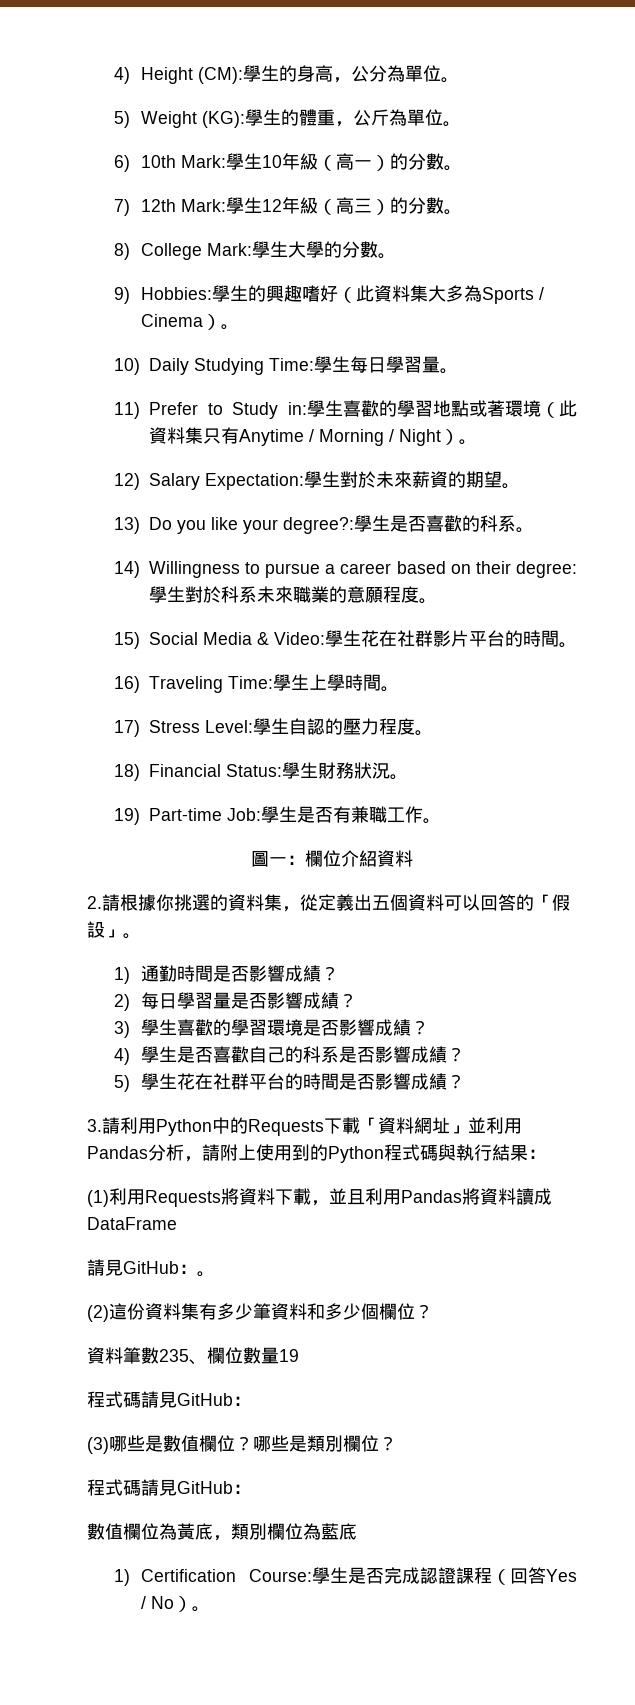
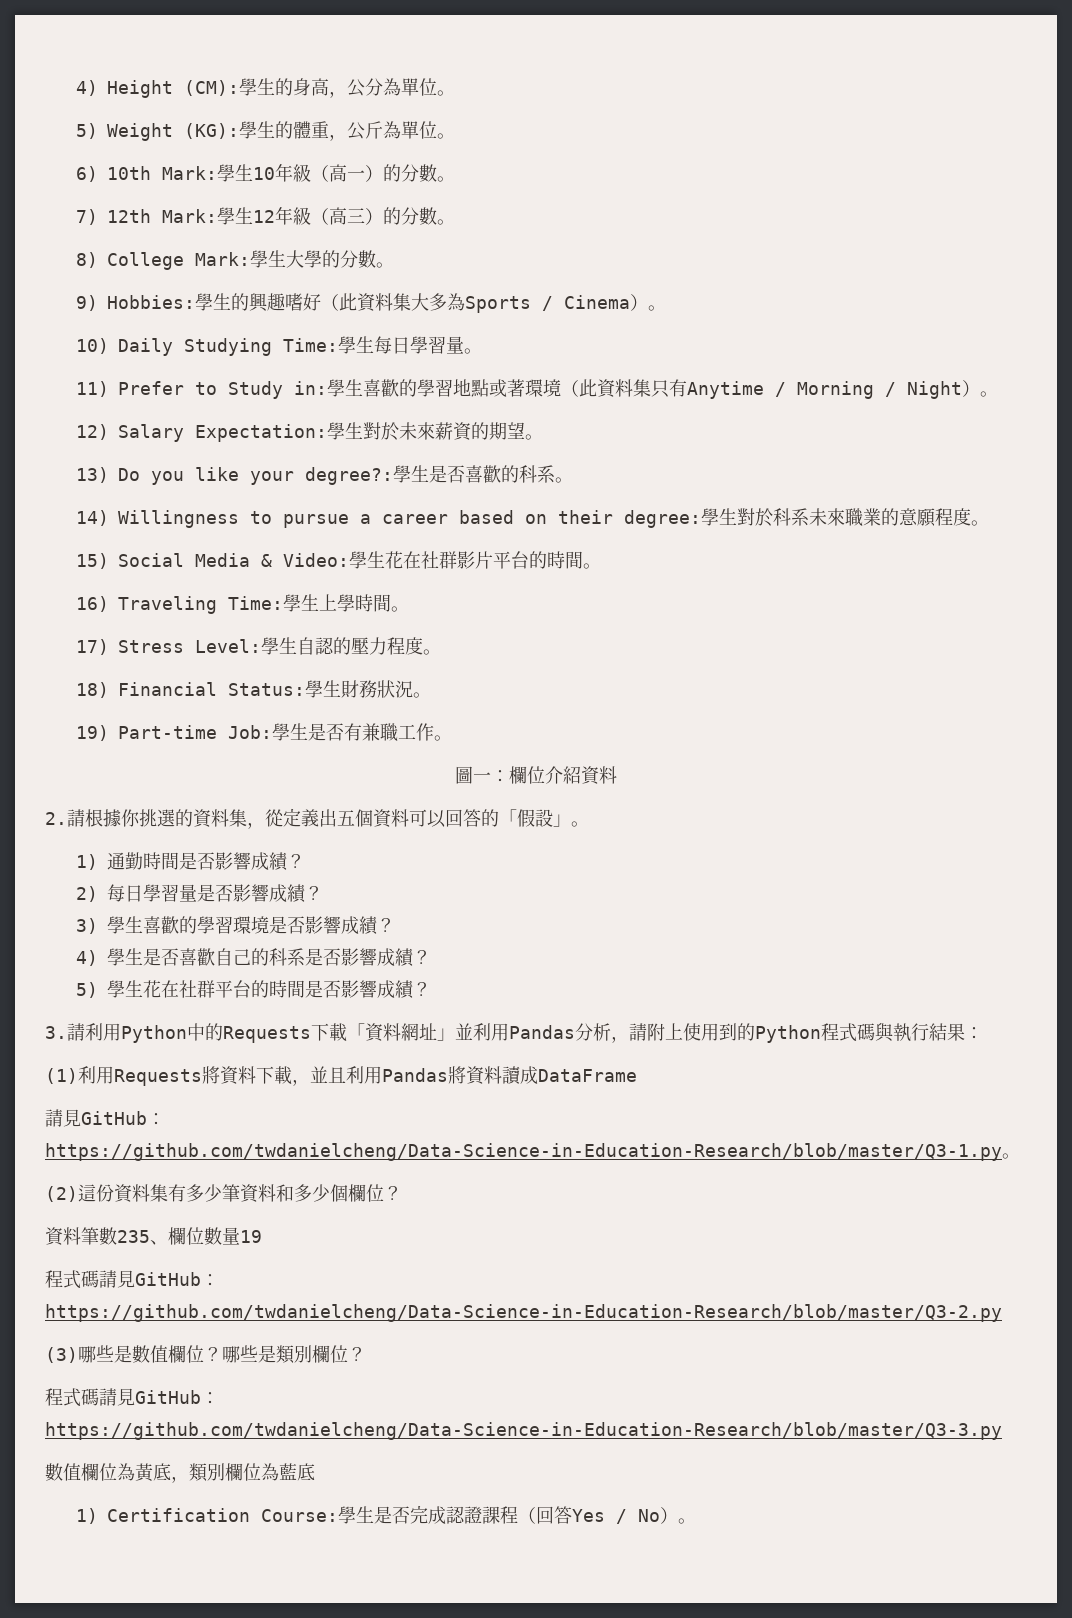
- 請見GitHub：。
+ 請見GitHub：https://github.com/twdanielcheng/Data-Science-in-Education-Research/blob/master/Q3-1.py。
  資料筆數235、欄位數量19
- 程式碼請見GitHub：
+ 程式碼請見GitHub：https://github.com/twdanielcheng/Data-Science-in-Education-Research/blob/master/Q3-2.py
  哪些是類別欄位？
- 程式碼請見GitHub：
+ 程式碼請見GitHub：https://github.com/twdanielcheng/Data-Science-in-Education-Research/blob/master/Q3-3.py

